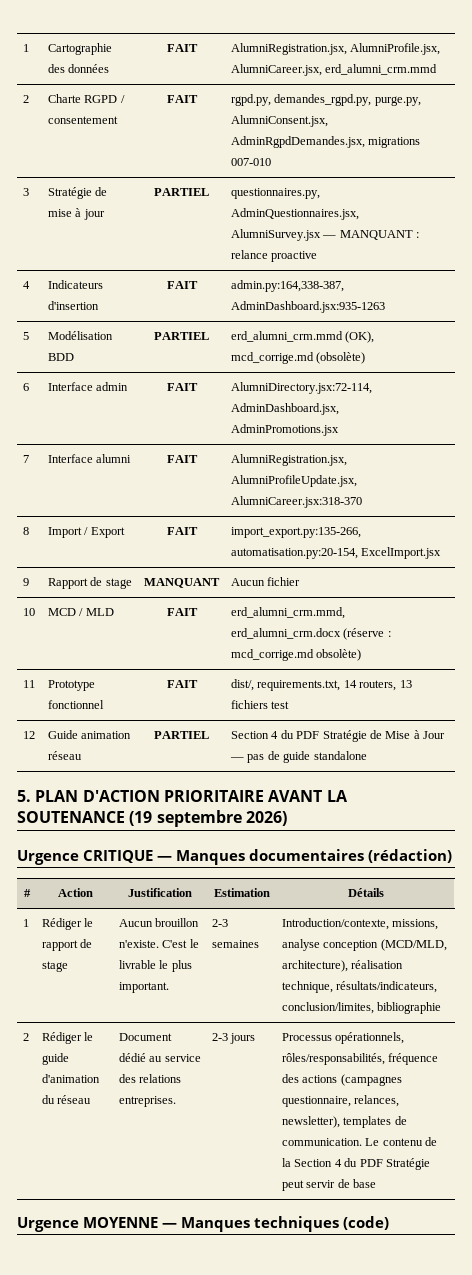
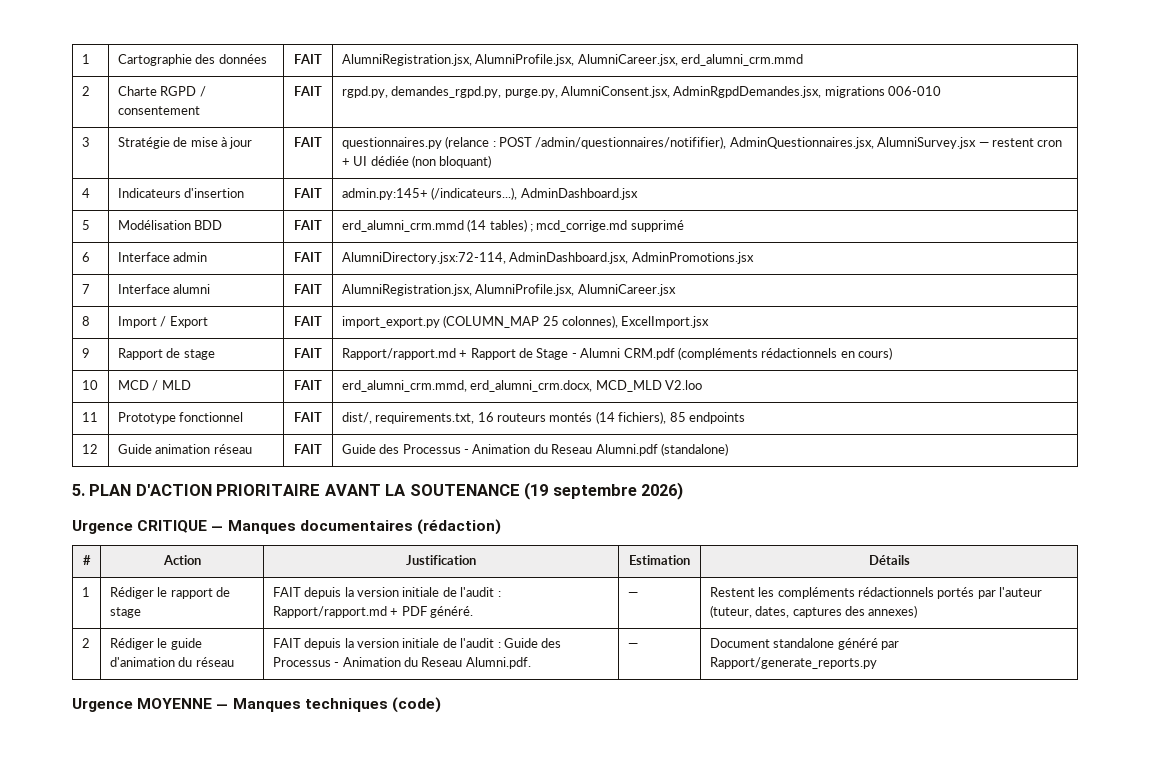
- 2 | Charte RGPD / consentement | FAIT | rgpd.py, demandes_rgpd.py, purge.py, AlumniConsent.jsx, AdminRgpdDemandes.jsx, migrations 007-010
+ 2 | Charte RGPD / consentement | FAIT | rgpd.py, demandes_rgpd.py, purge.py, AlumniConsent.jsx, AdminRgpdDemandes.jsx, migrations 006-010
- 3 | Stratégie de mise à jour | PARTIEL | questionnaires.py, AdminQuestionnaires.jsx, AlumniSurvey.jsx — MANQUANT : relance proactive
+ 3 | Stratégie de mise à jour | FAIT | questionnaires.py (relance : POST /admin/questionnaires/notififier), AdminQuestionnaires.jsx, AlumniSurvey.jsx — restent cron + UI dédiée (non bloquant)
- 4 | Indicateurs d'insertion | FAIT | admin.py:164,338-387, AdminDashboard.jsx:935-1263
+ 4 | Indicateurs d'insertion | FAIT | admin.py:145+ (/indicateurs...), AdminDashboard.jsx
- 5 | Modélisation BDD | PARTIEL | erd_alumni_crm.mmd (OK), mcd_corrige.md (obsolète)
+ 5 | Modélisation BDD | FAIT | erd_alumni_crm.mmd (14 tables) ; mcd_corrige.md supprimé
- 7 | Interface alumni | FAIT | AlumniRegistration.jsx, AlumniProfileUpdate.jsx, AlumniCareer.jsx:318-370
+ 7 | Interface alumni | FAIT | AlumniRegistration.jsx, AlumniProfile.jsx, AlumniCareer.jsx
- 8 | Import / Export | FAIT | import_export.py:135-266, automatisation.py:20-154, ExcelImport.jsx
+ 8 | Import / Export | FAIT | import_export.py (COLUMN_MAP 25 colonnes), ExcelImport.jsx
- 9 | Rapport de stage | MANQUANT | Aucun fichier
+ 9 | Rapport de stage | FAIT | Rapport/rapport.md + Rapport de Stage - Alumni CRM.pdf (compléments rédactionnels en cours)
- 10 | MCD / MLD | FAIT | erd_alumni_crm.mmd, erd_alumni_crm.docx (réserve : mcd_corrige.md obsolète)
+ 10 | MCD / MLD | FAIT | erd_alumni_crm.mmd, erd_alumni_crm.docx, MCD_MLD V2.loo
- 11 | Prototype fonctionnel | FAIT | dist/, requirements.txt, 14 routers, 13 fichiers test
- 12 | Guide animation réseau | PARTIEL | Section 4 du PDF Stratégie de Mise à Jour — pas de guide standalone
+ 11 | Prototype fonctionnel | FAIT | dist/, requirements.txt, 16 routeurs montés (14 fichiers), 85 endpoints
+ 12 | Guide animation réseau | FAIT | Guide des Processus - Animation du Reseau Alumni.pdf (standalone)
- 1 | Rédiger le rapport de stage | Aucun brouillon n'existe. C'est le livrable le plus important. | 2-3 semaines | Introduction/contexte, missions, analyse conception (MCD/MLD, architecture), réalisation technique, résultats/indicateurs, conclusion/limites, bibliographie
+ 1 | Rédiger le rapport de stage | FAIT depuis la version initiale de l'audit : Rapport/rapport.md + PDF généré. | — | Restent les compléments rédactionnels portés par l'auteur (tuteur, dates, captures des annexes)
- Document dédié au service des relations entreprises. | 2-3 jours | Processus opérationnels, rôles/responsabilités, fréquence des actions (campagnes questionnaire, relances, newsletter), templates de communication. Le contenu de la Section 4 du PDF Stratégie peut servir de base
+ FAIT depuis la version initiale de l'audit : Guide des Processus - Animation du Reseau Alumni.pdf. | — | Document standalone généré par Rapport/generate_reports.py

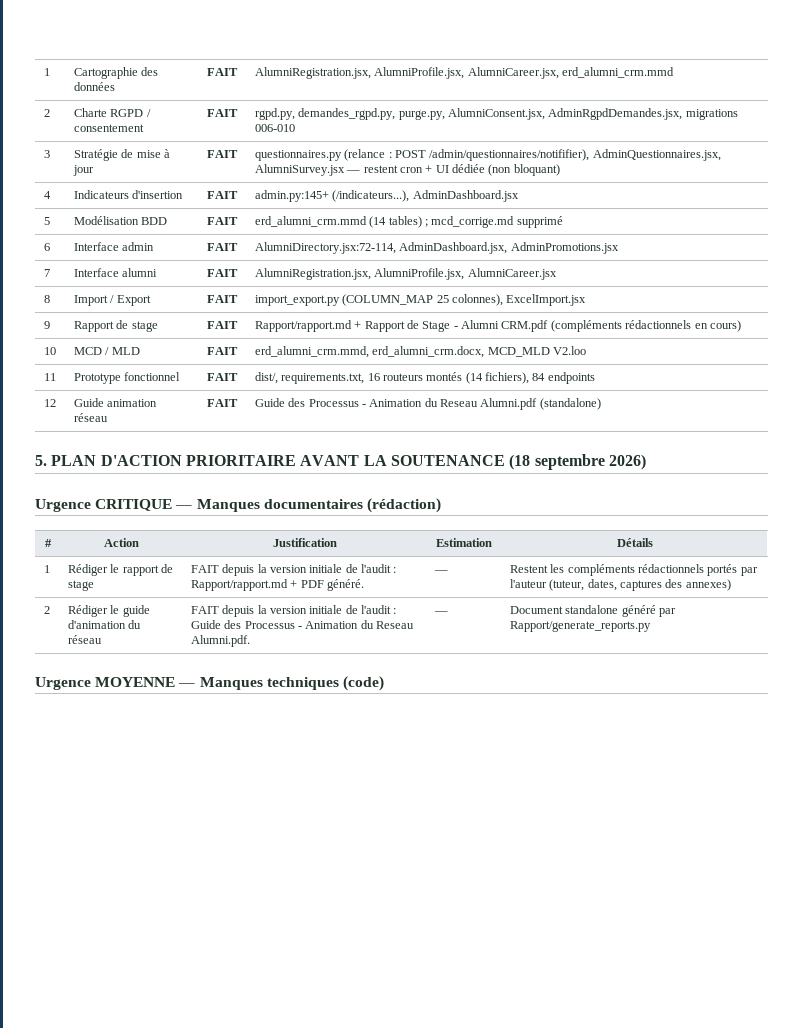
- 11 | Prototype fonctionnel | FAIT | dist/, requirements.txt, 16 routeurs montés (14 fichiers), 85 endpoints
+ 11 | Prototype fonctionnel | FAIT | dist/, requirements.txt, 16 routeurs montés (14 fichiers), 84 endpoints
- 5. PLAN D'ACTION PRIORITAIRE AVANT LA SOUTENANCE (19 septembre 2026)
+ 5. PLAN D'ACTION PRIORITAIRE AVANT LA SOUTENANCE (18 septembre 2026)

